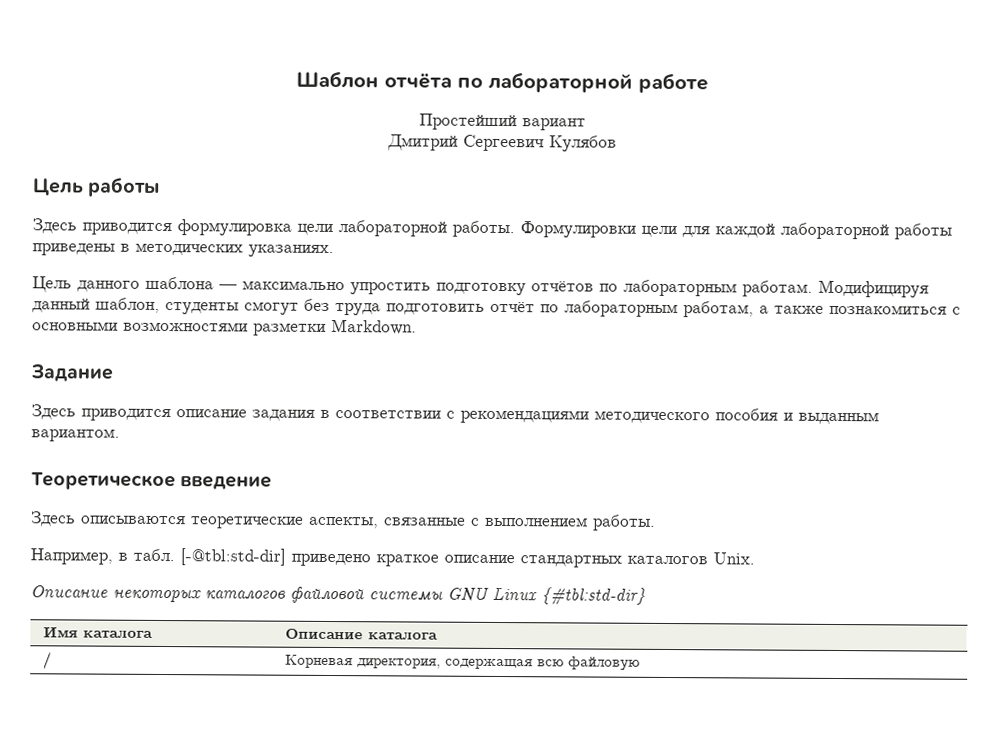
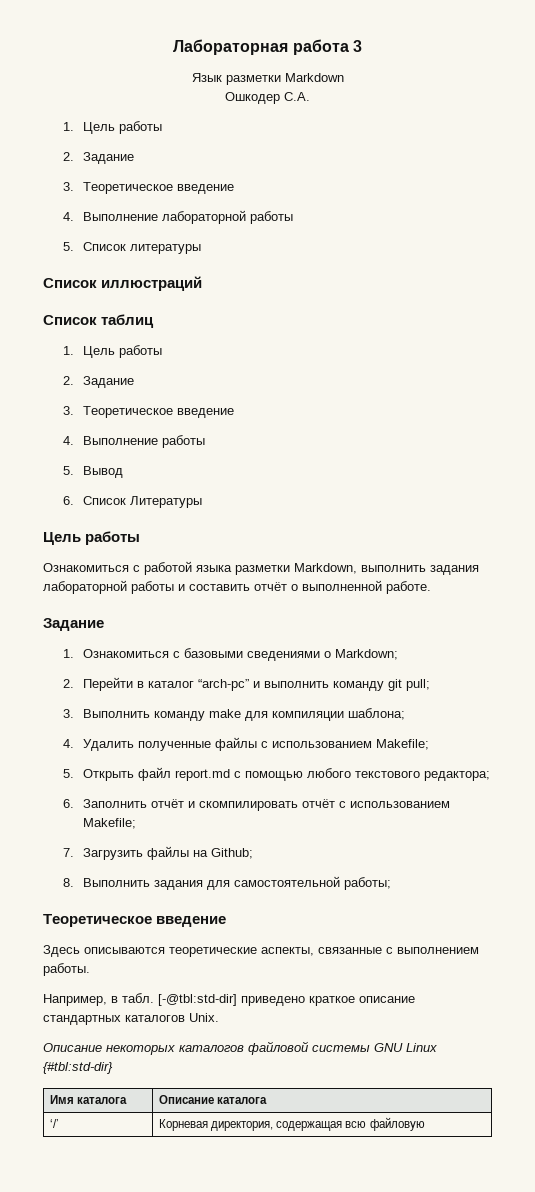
- Шаблон отчёта по лабораторной работе
- Простейший вариант
- Дмитрий Сергеевич Кулябов
+ Лабораторная работа 3
+ Язык разметки Markdown
+ Ошкодер С.А.
+ 1. Цель работы
+ 2. Задание
+ 3. Теоретическое введение
+ 4. Выполнение лабораторной работы
+ 5. Список литературы
+ Список иллюстраций
+ Список таблиц
+ 1. Цель работы
+ 2. Задание
+ 3. Теоретическое введение
+ 4. Выполнение работы
+ 5. Вывод
+ 6. Список Литературы
  Цель работы
- Здесь приводится формулировка цели лабораторной работы. Формулировки цели для каждой лабораторной работы приведены в методических указаниях.
- Цель данного шаблона — максимально упростить подготовку отчётов по лабораторным работам. Модифицируя данный шаблон, студенты смогут без труда подготовить отчёт по лабораторным работам, а также познакомиться с основными возможностями разметки Markdown.
+ Ознакомиться с работой языка разметки Markdown, выполнить задания лабораторной работы и составить отчёт о выполненной работе.
  Задание
- Здесь приводится описание задания в соответствии с рекомендациями методического пособия и выданным вариантом.
+ 1. Ознакомиться с базовыми сведениями о Markdown;
+ 2. Перейти в каталог “arch-pc” и выполнить команду git pull;
+ 3. Выполнить команду make для компиляции шаблона;
+ 4. Удалить полученные файлы с использованием Makefile;
+ 5. Открыть файл report.md с помощью любого текстового редактора;
+ 6. Заполнить отчёт и скомпилировать отчёт с использованием Makefile;
+ 7. Загрузить файлы на Github;
+ 8. Выполнить задания для самостоятельной работы;
- / | Корневая директория, содержащая всю файловую
+ ‘/’ | Корневая директория, содержащая всю файловую

